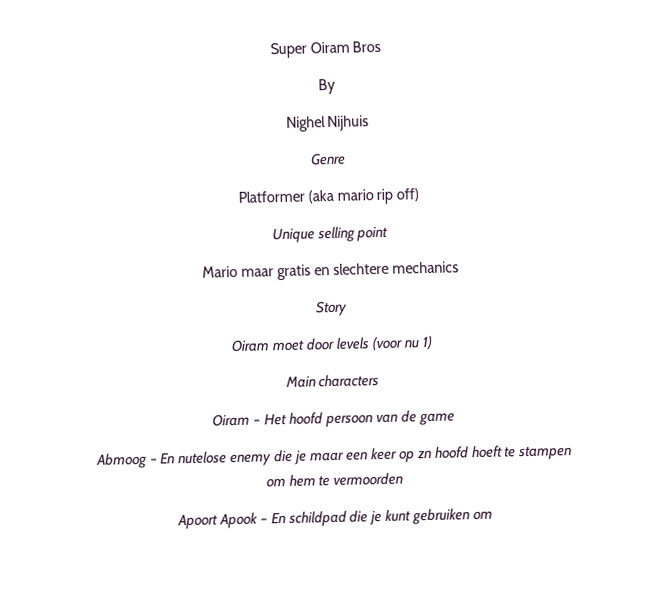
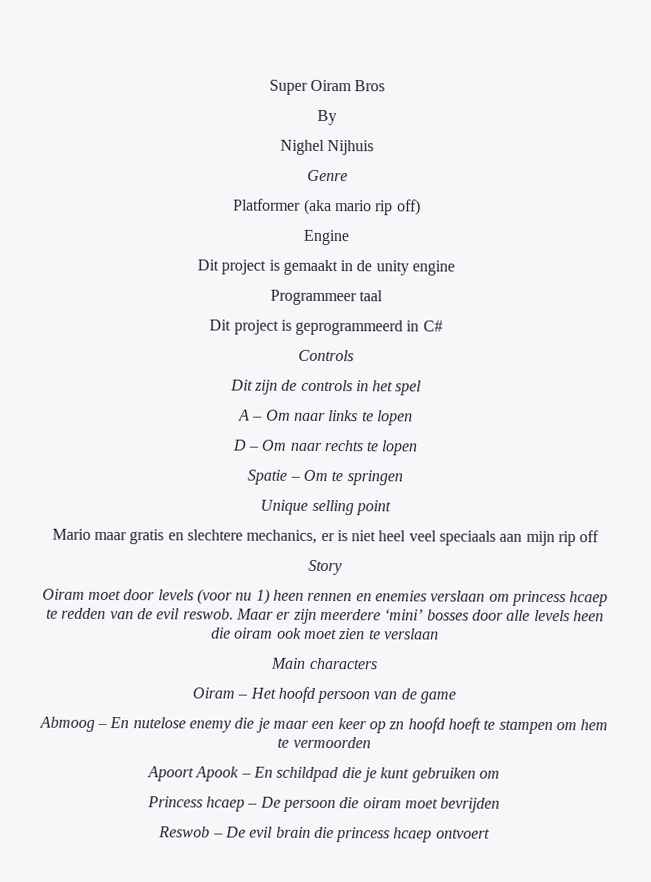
+ Engine
+ Dit project is gemaakt in de unity engine
+ Programmeer taal
+ Dit project is geprogrammeerd in C#
+ Controls
+ Dit zijn de controls in het spel
+ A – Om naar links te lopen
+ D – Om naar rechts te lopen
+ Spatie – Om te springen
- Mario maar gratis en slechtere mechanics
+ Mario maar gratis en slechtere mechanics, er is niet heel veel speciaals aan mijn rip off
- Oiram moet door levels (voor nu 1)
+ Oiram moet door levels (voor nu 1) heen rennen en enemies verslaan om princess hcaep te redden van de evil reswob. Maar er zijn meerdere ‘mini’ bosses door alle levels heen die oiram ook moet zien te verslaan
+ Princess hcaep – De persoon die oiram moet bevrijden
+ Reswob – De evil brain die princess hcaep ontvoert

